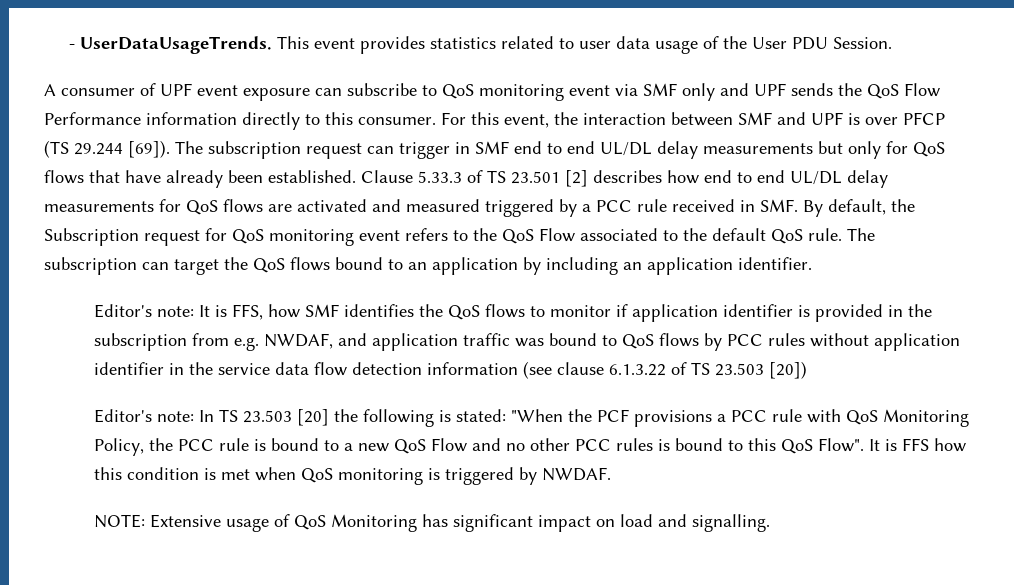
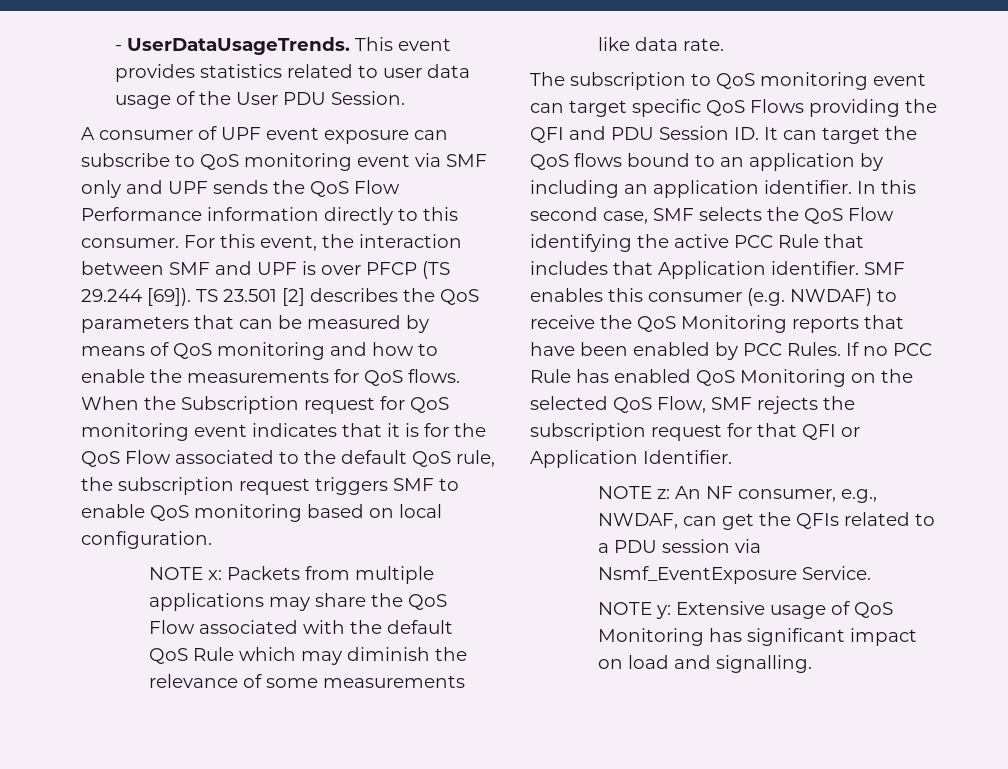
- The subscription request can trigger in SMF end to end UL/DL delay measurements but only for QoS flows that have already been established. Clause 5.33.3 of TS 23.501 [2] describes how end to end UL/DL delay measurements for QoS flows are activated and measured triggered by a PCC rule received in SMF. By default, the Subscription request for QoS monitoring event refers to the QoS Flow associated to the default QoS rule. The subscription can target the QoS flows bound to an application by including an application identifier.
- Editor's note: It is FFS, how SMF identifies the QoS flows to monitor if application identifier is provided in the subscription from e.g. NWDAF, and application traffic was bound to QoS flows by PCC rules without application identifier in the service data flow detection information (see clause 6.1.3.22 of TS 23.503 [20])
- Editor's note: In TS 23.503 [20] the following is stated: "When the PCF provisions a PCC rule with QoS Monitoring Policy, the PCC rule is bound to a new QoS Flow and no other PCC rules is bound to this QoS Flow". It is FFS how this condition is met when QoS monitoring is triggered by NWDAF.
- NOTE: Extensive usage of QoS Monitoring has significant impact on load and signalling.
+ TS 23.501 [2] describes the QoS parameters that can be measured by means of QoS monitoring and how to enable the measurements for QoS flows. When the Subscription request for QoS monitoring event indicates that it is for the QoS Flow associated to the default QoS rule, the subscription request triggers SMF to enable QoS monitoring based on local configuration.
+ NOTE x: Packets from multiple applications may share the QoS Flow associated with the default QoS Rule which may diminish the relevance of some measurements like data rate.
+ The subscription to QoS monitoring event can target specific QoS Flows providing the QFI and PDU Session ID. It can target the QoS flows bound to an application by including an application identifier. In this second case, SMF selects the QoS Flow identifying the active PCC Rule that includes that Application identifier. SMF enables this consumer (e.g. NWDAF) to receive the QoS Monitoring reports that have been enabled by PCC Rules. If no PCC Rule has enabled QoS Monitoring on the selected QoS Flow, SMF rejects the subscription request for that QFI or Application Identifier.
+ NOTE z: An NF consumer, e.g., NWDAF, can get the QFIs related to a PDU session via Nsmf_EventExposure Service.
+ NOTE y: Extensive usage of QoS Monitoring has significant impact on load and signalling.

